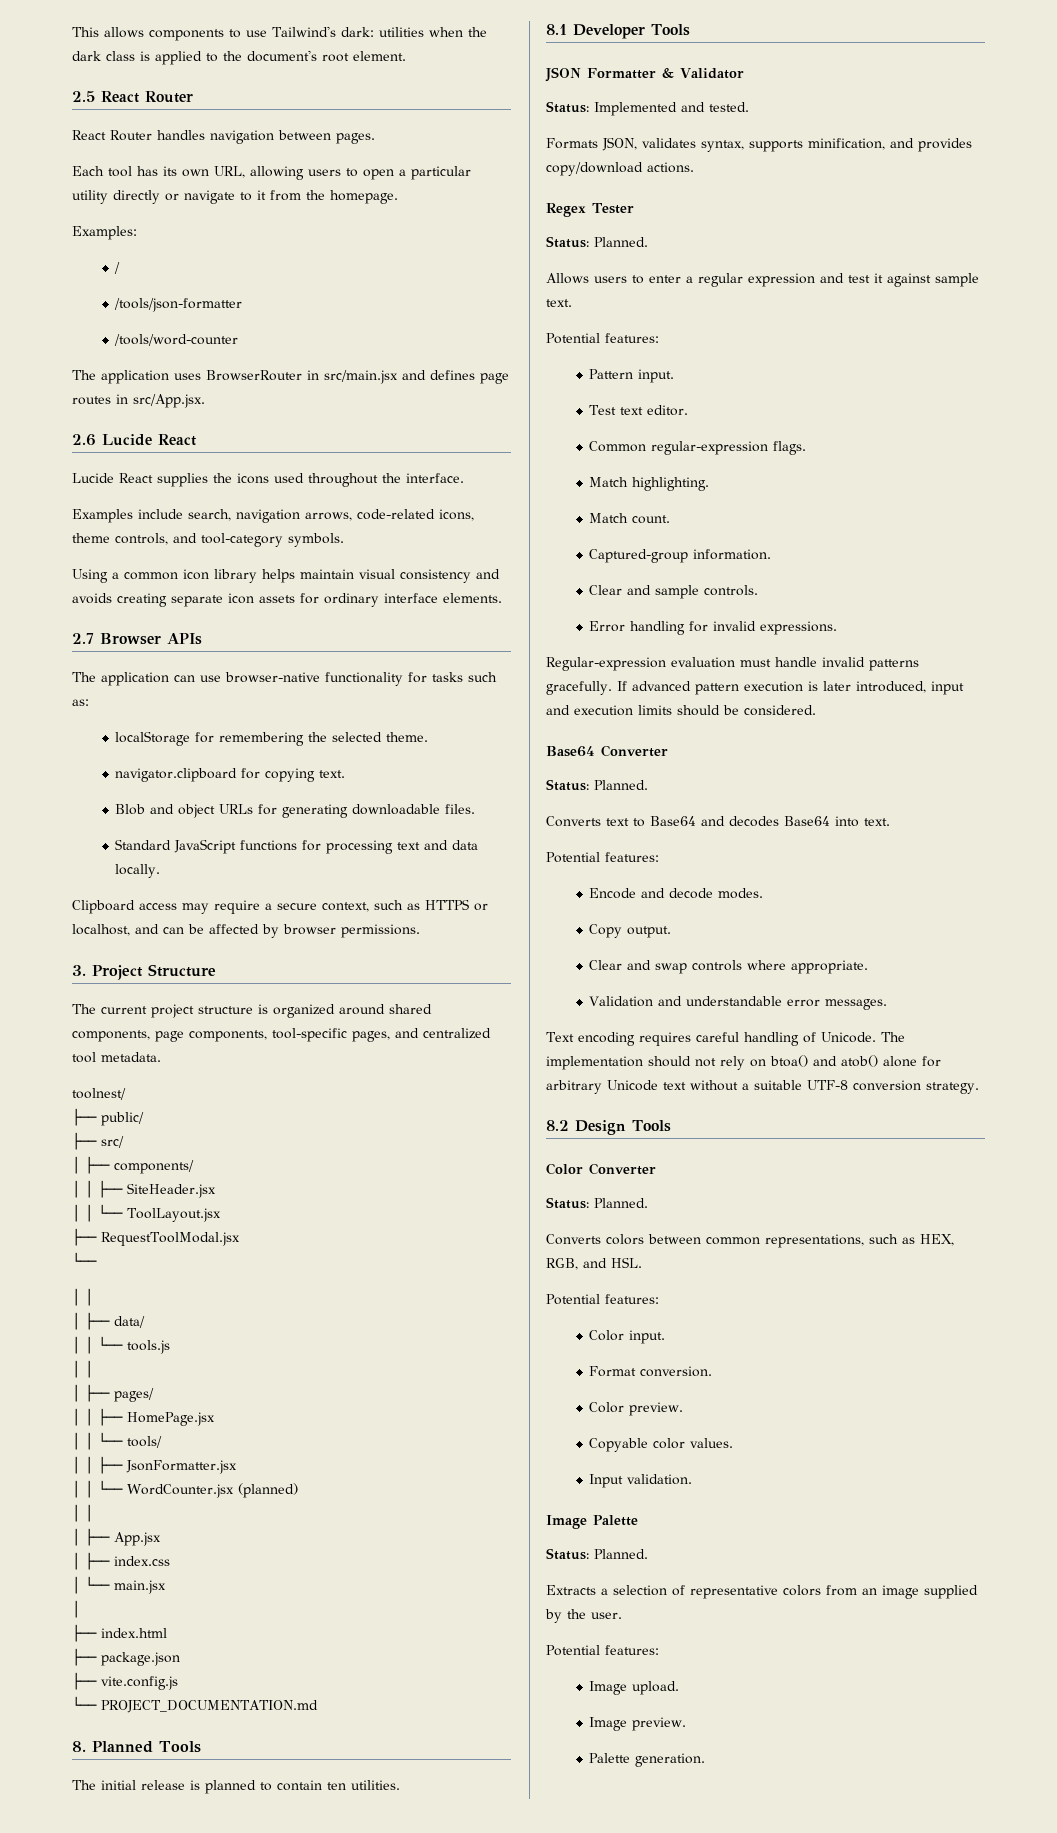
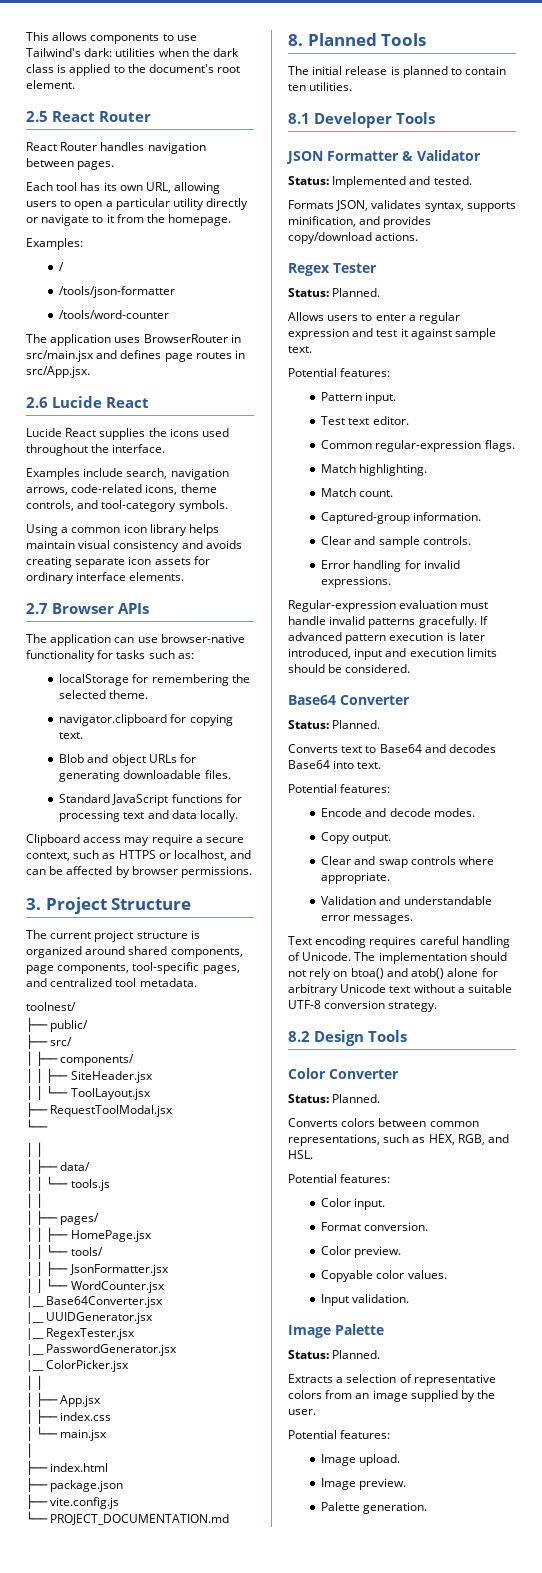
- │ │ └── WordCounter.jsx (planned)
+ │ │ └── WordCounter.jsx
+ |__ Base64Converter.jsx
+ |__ UUIDGenerator.jsx
+ |__ RegexTester.jsx
+ |__ PasswordGenerator.jsx
+ |__ ColorPicker.jsx

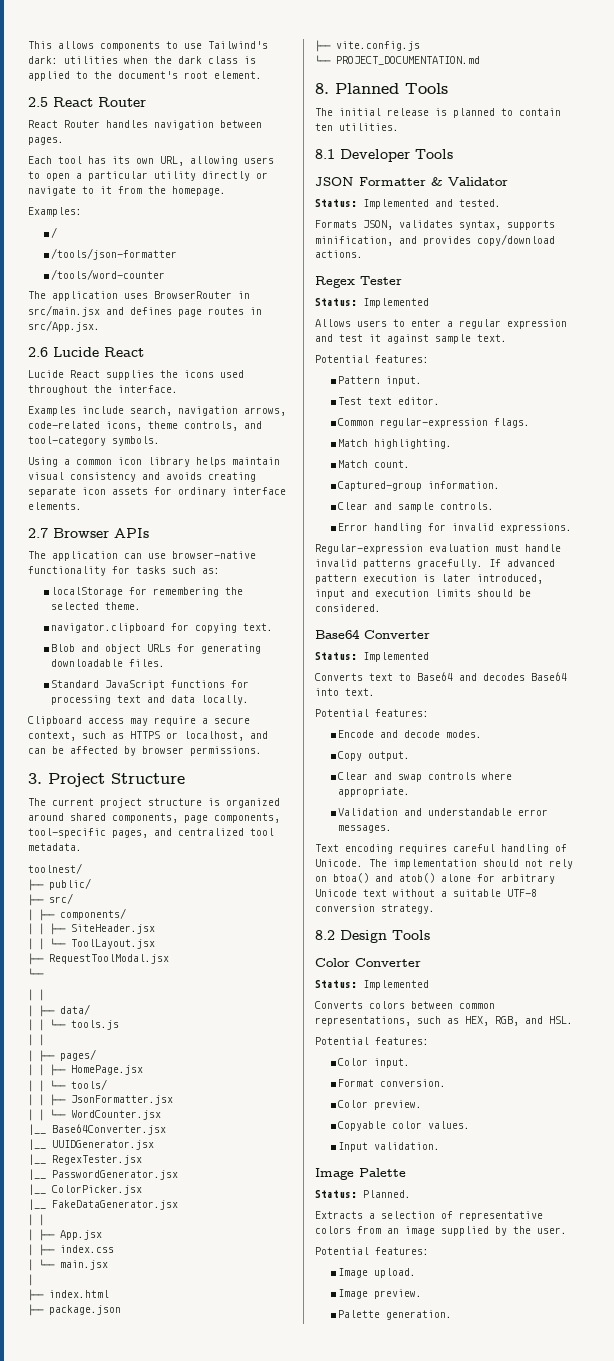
+ |__ FakeDataGenerator.jsx
  Regex Tester
- Status: Planned.
+ Status: Implemented
  Base64 Converter
- Status: Planned.
+ Status: Implemented
  Color Converter
- Status: Planned.
+ Status: Implemented

